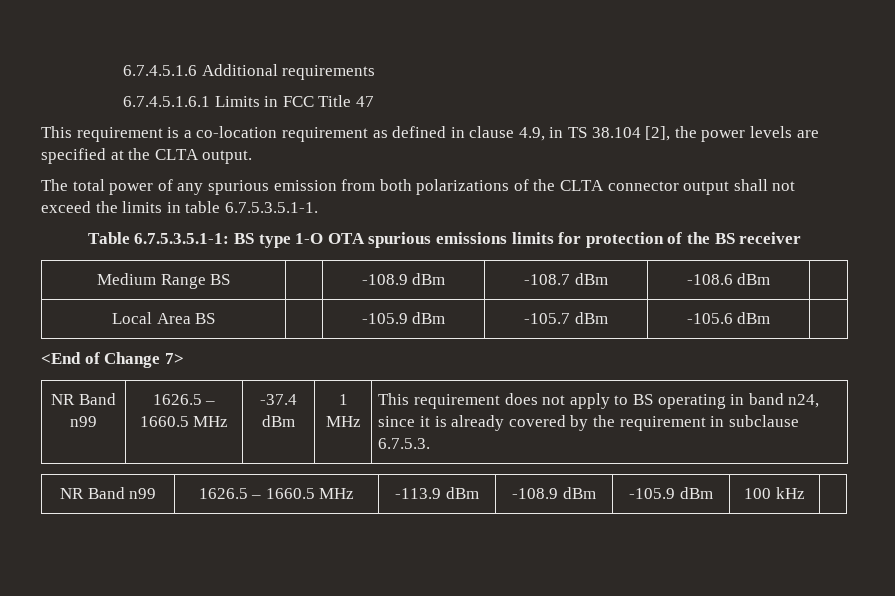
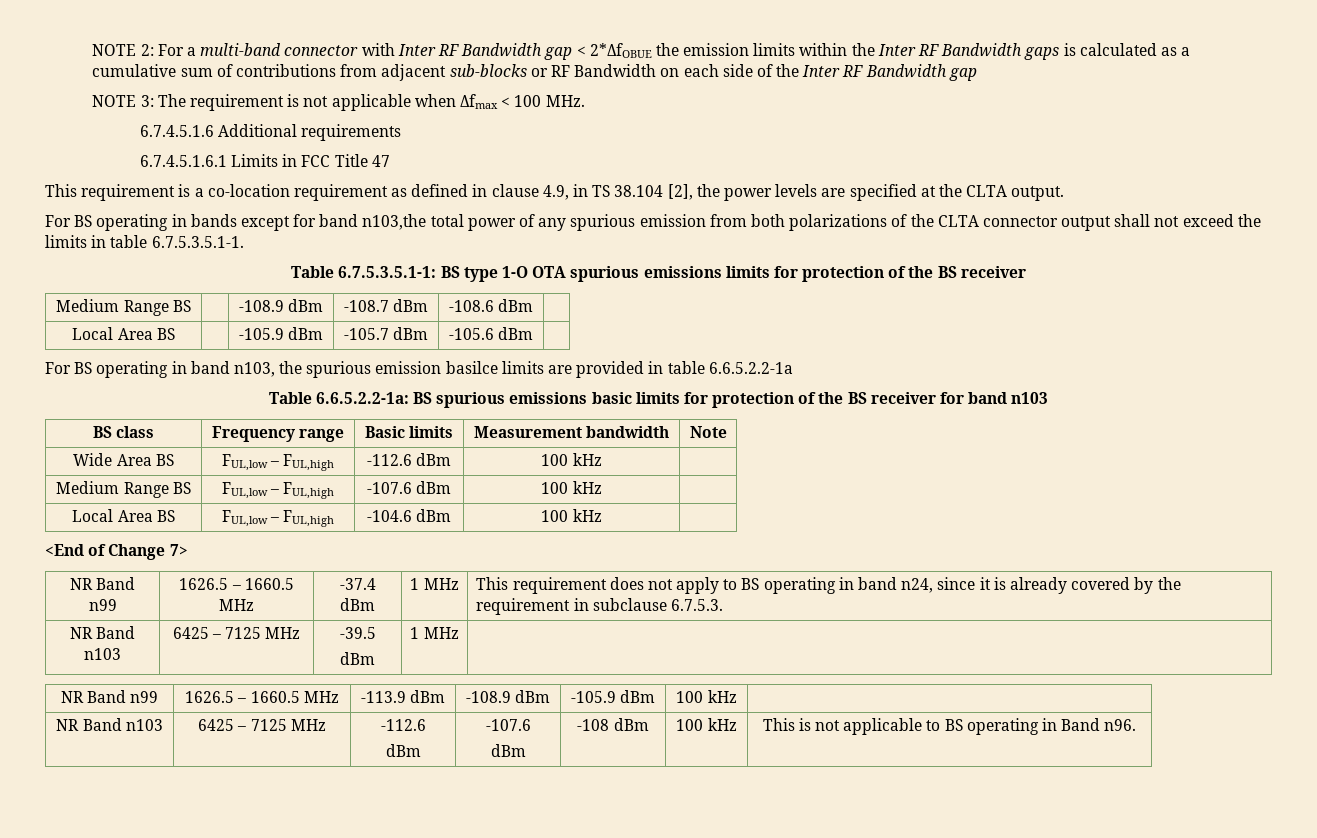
+ NOTE 2: For a multi-band connector with Inter RF Bandwidth gap < 2*ΔfOBUE the emission limits within the Inter RF Bandwidth gaps is calculated as a cumulative sum of contributions from adjacent sub-blocks or RF Bandwidth on each side of the Inter RF Bandwidth gap
+ NOTE 3: The requirement is not applicable when Δfmax < 100 MHz.
- The total power of any spurious emission from both polarizations of the CLTA connector output shall not exceed the limits in table 6.7.5.3.5.1-1.
+ For BS operating in bands except for band n103,the total power of any spurious emission from both polarizations of the CLTA connector output shall not exceed the limits in table 6.7.5.3.5.1-1.
+ For BS operating in band n103, the spurious emission basilce limits are provided in table 6.6.5.2.2-1a
+ Table 6.6.5.2.2-1a: BS spurious emissions basic limits for protection of the BS receiver for band n103
+ BS class | Frequency range | Basic limits | Measurement bandwidth | Note
+ Wide Area BS | FUL,low – FUL,high | -112.6 dBm | 100 kHz |
+ Medium Range BS | FUL,low – FUL,high | -107.6 dBm | 100 kHz |
+ Local Area BS | FUL,low – FUL,high | -104.6 dBm | 100 kHz |
+ NR Band n103 | 6425 – 7125 MHz | -39.5
+ dBm | 1 MHz |
+ NR Band n103 | 6425 – 7125 MHz | -112.6
+ dBm | -107.6
+ dBm | -108 dBm | 100 kHz | This is not applicable to BS operating in Band n96.

